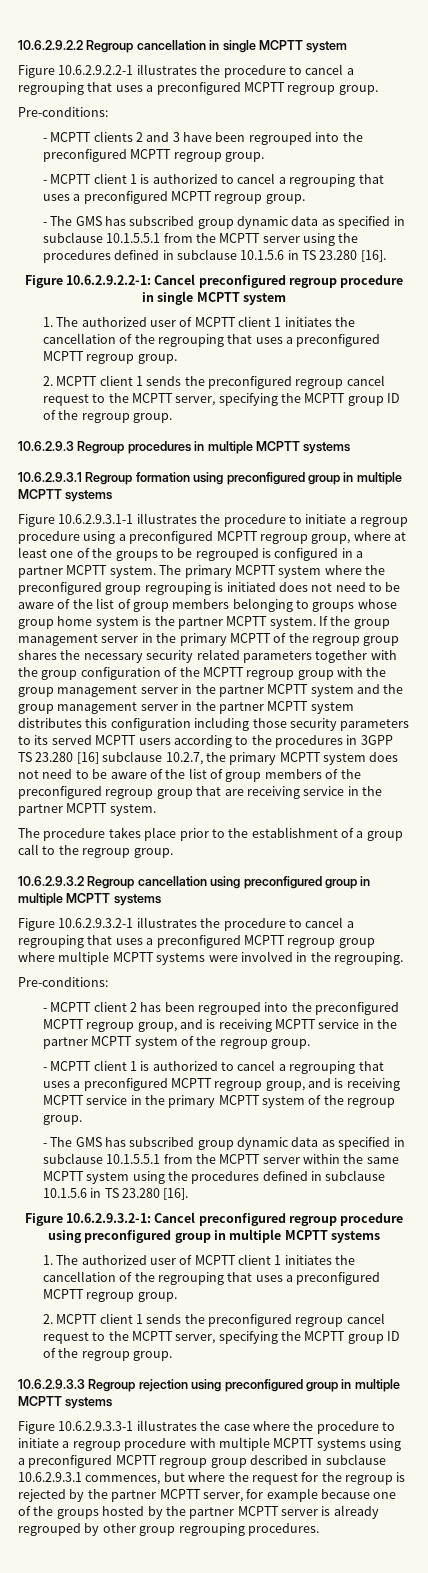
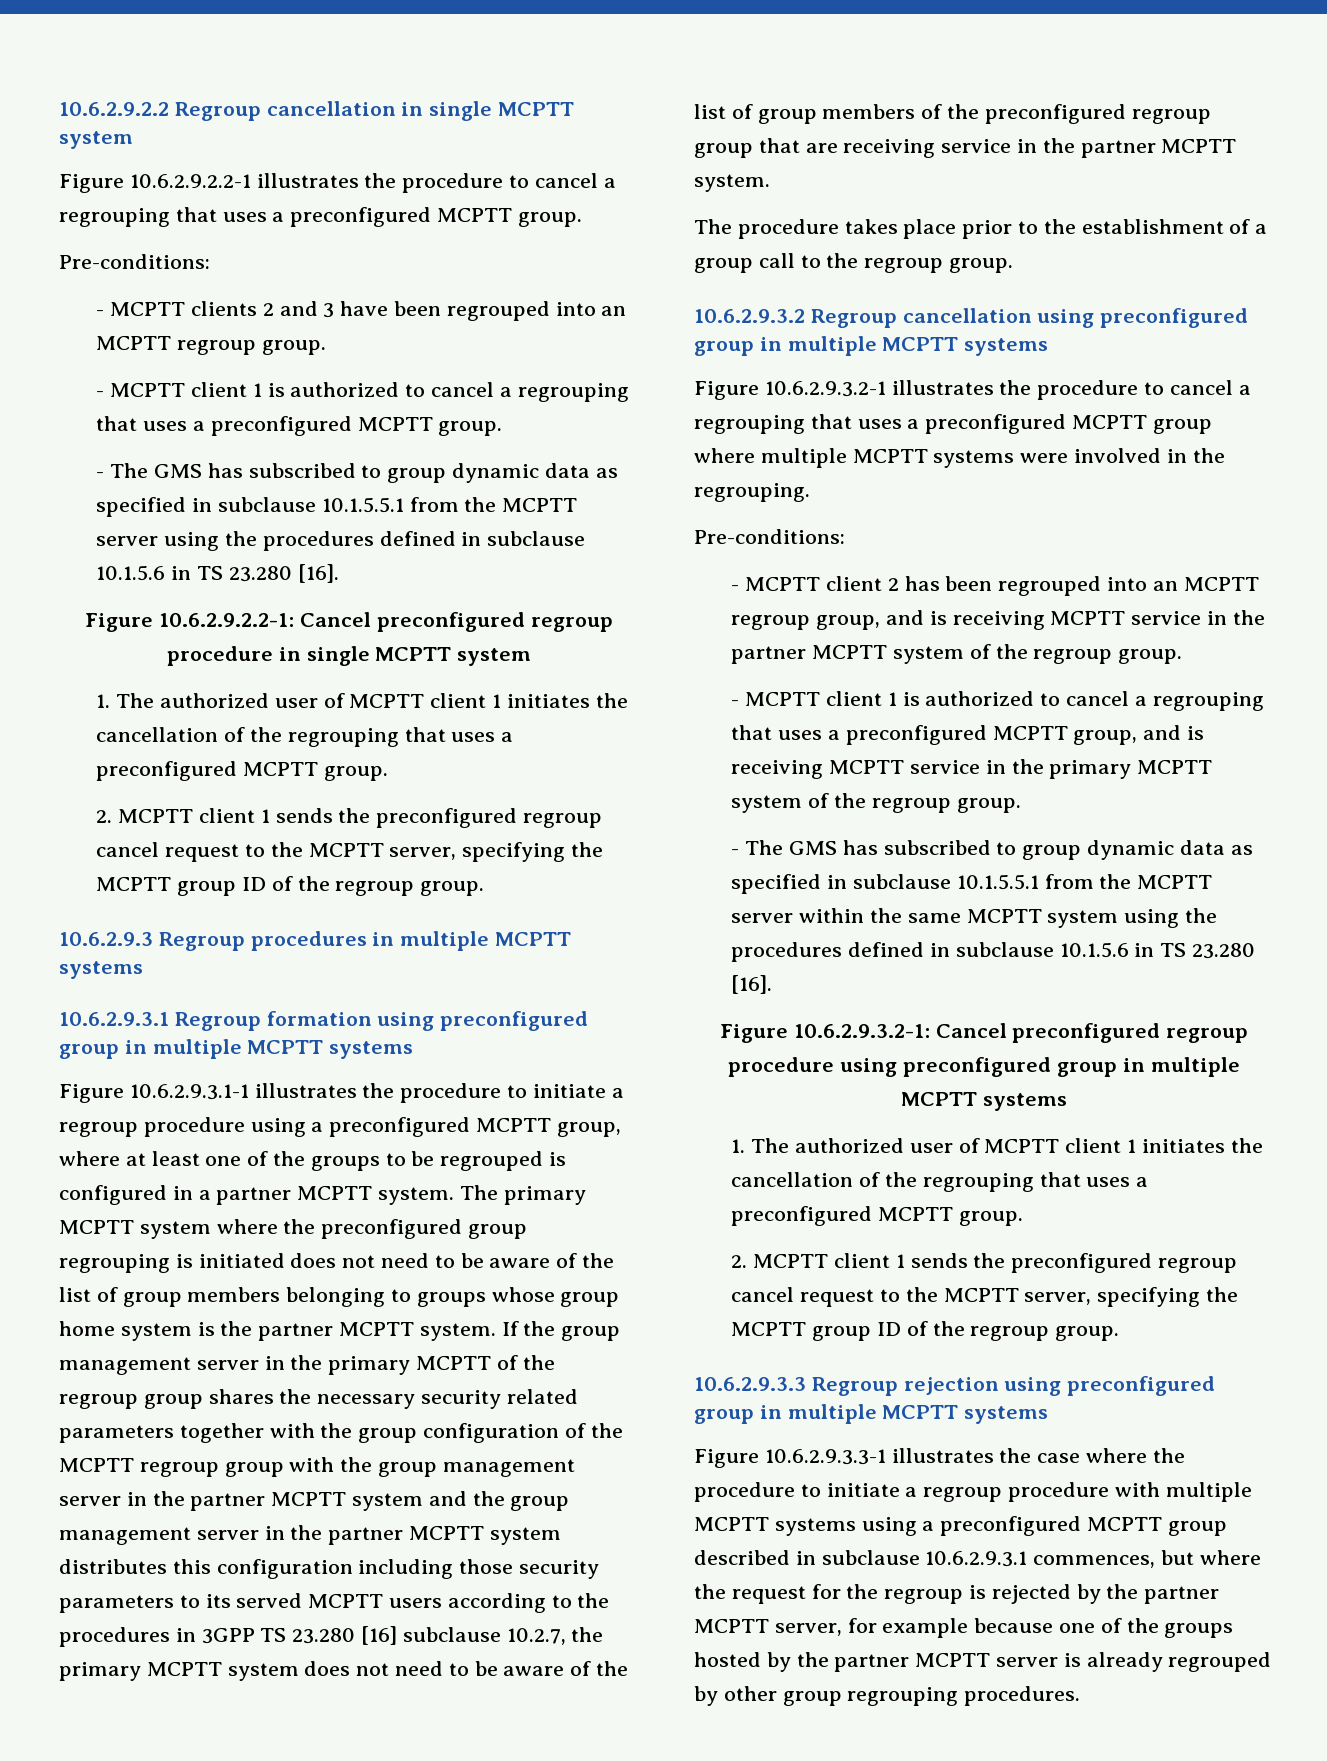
- Figure 10.6.2.9.2.2-1 illustrates the procedure to cancel a regrouping that uses a preconfigured MCPTT regroup group.
+ Figure 10.6.2.9.2.2-1 illustrates the procedure to cancel a regrouping that uses a preconfigured MCPTT group.
- - MCPTT clients 2 and 3 have been regrouped into the preconfigured MCPTT regroup group.
+ - MCPTT clients 2 and 3 have been regrouped into an MCPTT regroup group.
- - MCPTT client 1 is authorized to cancel a regrouping that uses a preconfigured MCPTT regroup group.
- - The GMS has subscribed group dynamic data as specified in subclause 10.1.5.5.1 from the MCPTT server using the procedures defined in subclause 10.1.5.6 in TS 23.280 [16].
+ - MCPTT client 1 is authorized to cancel a regrouping that uses a preconfigured MCPTT group.
+ - The GMS has subscribed to group dynamic data as specified in subclause 10.1.5.5.1 from the MCPTT server using the procedures defined in subclause 10.1.5.6 in TS 23.280 [16].
  Figure 10.6.2.9.2.2-1: Cancel preconfigured regroup procedure in single MCPTT system
- 1. The authorized user of MCPTT client 1 initiates the cancellation of the regrouping that uses a preconfigured MCPTT regroup group.
+ 1. The authorized user of MCPTT client 1 initiates the cancellation of the regrouping that uses a preconfigured MCPTT group.
- Figure 10.6.2.9.3.1-1 illustrates the procedure to initiate a regroup procedure using a preconfigured MCPTT regroup group, where at least one of the groups to be regrouped is configured in a partner MCPTT system.
+ Figure 10.6.2.9.3.1-1 illustrates the procedure to initiate a regroup procedure using a preconfigured MCPTT group, where at least one of the groups to be regrouped is configured in a partner MCPTT system.
- Figure 10.6.2.9.3.2-1 illustrates the procedure to cancel a regrouping that uses a preconfigured MCPTT regroup group where multiple MCPTT systems were involved in the regrouping.
+ Figure 10.6.2.9.3.2-1 illustrates the procedure to cancel a regrouping that uses a preconfigured MCPTT group where multiple MCPTT systems were involved in the regrouping.
- - MCPTT client 2 has been regrouped into the preconfigured MCPTT regroup group, and is receiving MCPTT service in the partner MCPTT system of the regroup group.
+ - MCPTT client 2 has been regrouped into an MCPTT regroup group, and is receiving MCPTT service in the partner MCPTT system of the regroup group.
- - MCPTT client 1 is authorized to cancel a regrouping that uses a preconfigured MCPTT regroup group, and is receiving MCPTT service in the primary MCPTT system of the regroup group.
+ - MCPTT client 1 is authorized to cancel a regrouping that uses a preconfigured MCPTT group, and is receiving MCPTT service in the primary MCPTT system of the regroup group.
- - The GMS has subscribed group dynamic data as specified in subclause 10.1.5.5.1 from the MCPTT server within the same MCPTT system using the procedures defined in subclause 10.1.5.6 in TS 23.280 [16].
+ - The GMS has subscribed to group dynamic data as specified in subclause 10.1.5.5.1 from the MCPTT server within the same MCPTT system using the procedures defined in subclause 10.1.5.6 in TS 23.280 [16].
  Figure 10.6.2.9.3.2-1: Cancel preconfigured regroup procedure using preconfigured group in multiple MCPTT systems
- 1. The authorized user of MCPTT client 1 initiates the cancellation of the regrouping that uses a preconfigured MCPTT regroup group.
+ 1. The authorized user of MCPTT client 1 initiates the cancellation of the regrouping that uses a preconfigured MCPTT group.
- Figure 10.6.2.9.3.3-1 illustrates the case where the procedure to initiate a regroup procedure with multiple MCPTT systems using a preconfigured MCPTT regroup group described in subclause 10.6.2.9.3.1 commences, but where the request for the regroup is rejected by the partner MCPTT server, for example because one of the groups hosted by the partner MCPTT server is already regrouped by other group regrouping procedures.
+ Figure 10.6.2.9.3.3-1 illustrates the case where the procedure to initiate a regroup procedure with multiple MCPTT systems using a preconfigured MCPTT group described in subclause 10.6.2.9.3.1 commences, but where the request for the regroup is rejected by the partner MCPTT server, for example because one of the groups hosted by the partner MCPTT server is already regrouped by other group regrouping procedures.

